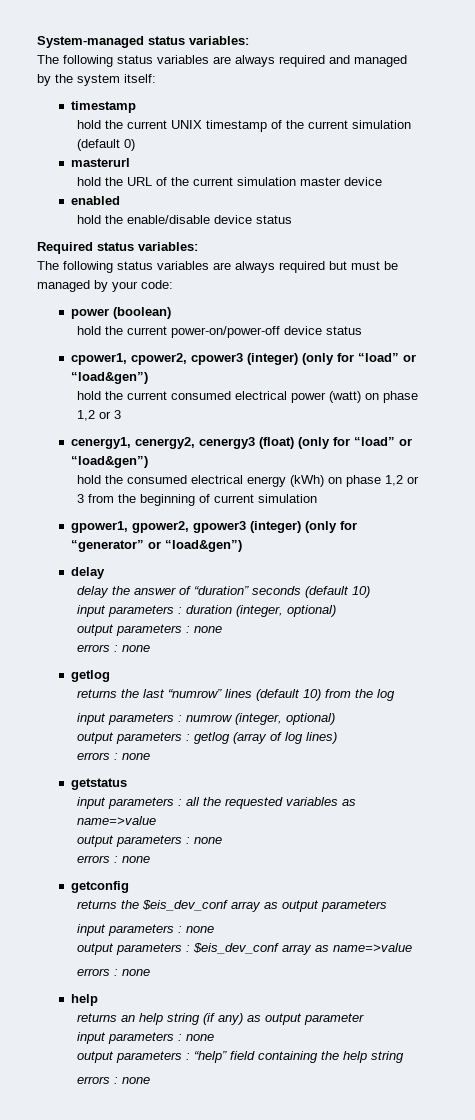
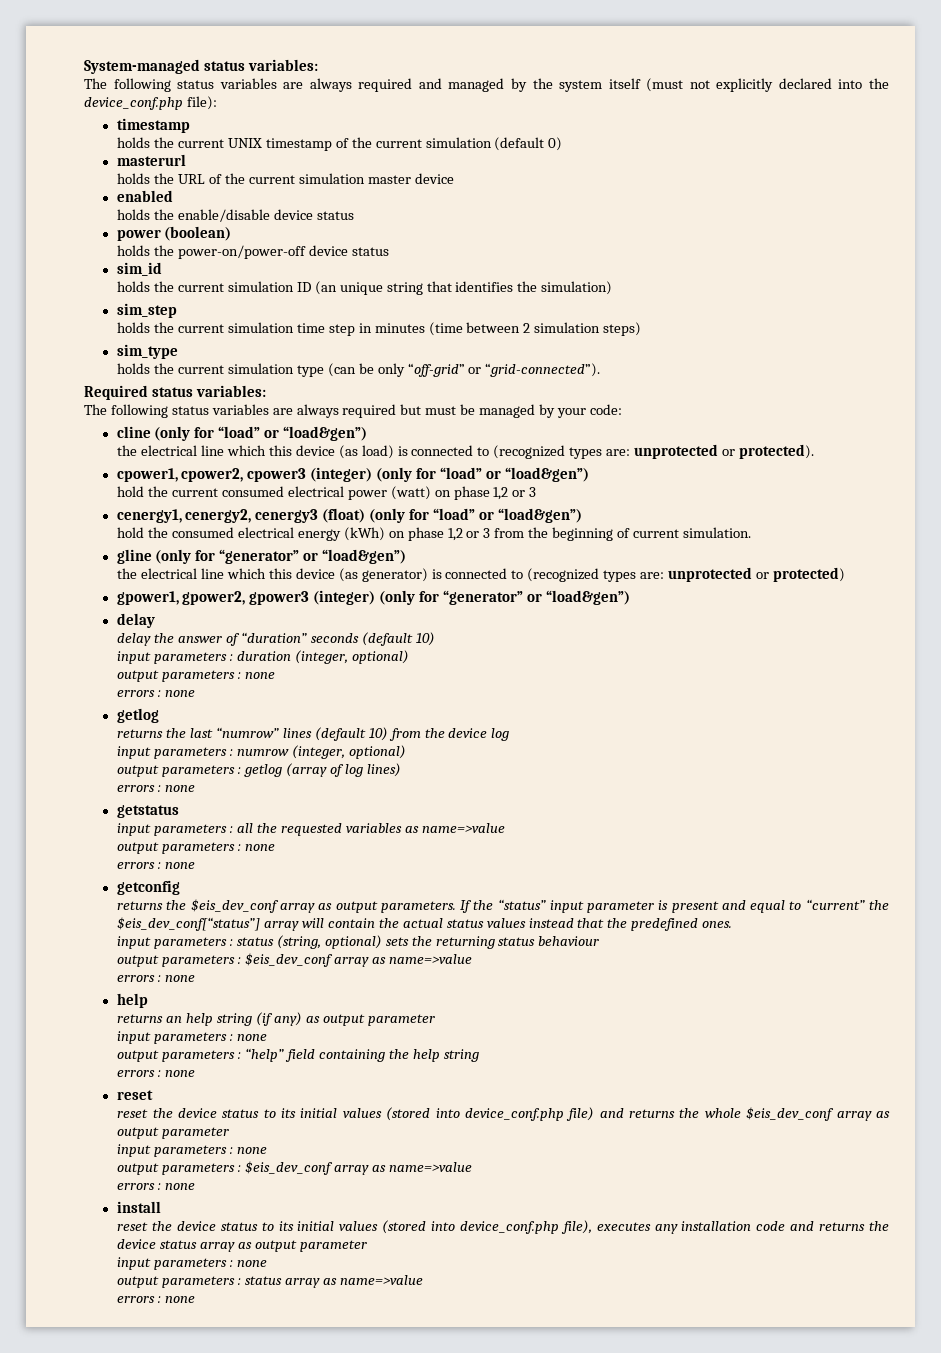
- The following status variables are always required and managed by the system itself:
+ The following status variables are always required and managed by the system itself (must not explicitly declared into the device_conf.php file):
- hold the current UNIX timestamp of the current simulation (default 0)
+ holds the current UNIX timestamp of the current simulation (default 0)
- hold the URL of the current simulation master device
+ holds the URL of the current simulation master device
- hold the enable/disable device status
+ holds the enable/disable device status
+ power (boolean)
+ holds the power-on/power-off device status
+ sim_id
+ holds the current simulation ID (an unique string that identifies the simulation)
+ sim_step
+ holds the current simulation time step in minutes (time between 2 simulation steps)
+ sim_type
+ holds the current simulation type (can be only “off-grid” or “grid-connected”).
- power (boolean)
- hold the current power-on/power-off device status
+ cline (only for “load” or “load&gen”)
+ the electrical line which this device (as load) is connected to (recognized types are: unprotected or protected).
- hold the consumed electrical energy (kWh) on phase 1,2 or 3 from the beginning of current simulation
+ hold the consumed electrical energy (kWh) on phase 1,2 or 3 from the beginning of current simulation.
+ gline (only for “generator” or “load&gen”)
+ the electrical line which this device (as generator) is connected to (recognized types are: unprotected or protected)
- returns the last “numrow” lines (default 10) from the log
+ returns the last “numrow” lines (default 10) from the device log
- returns the $eis_dev_conf array as output parameters
- input parameters : none
+ returns the $eis_dev_conf array as output parameters. If the “status” input parameter is present and equal to “current” the $eis_dev_conf[“status”] array will contain the actual status values instead that the predefined ones.
+ input parameters : status (string, optional) sets the returning status behaviour
  output parameters : “help” field containing the help string
+ errors : none
+ reset
+ reset the device status to its initial values (stored into device_conf.php file) and returns the whole $eis_dev_conf array as output parameter
+ input parameters : none
+ output parameters : $eis_dev_conf array as name=>value
+ errors : none
+ install
+ reset the device status to its initial values (stored into device_conf.php file), executes any installation code and returns the device status array as output parameter
+ input parameters : none
+ output parameters : status array as name=>value

